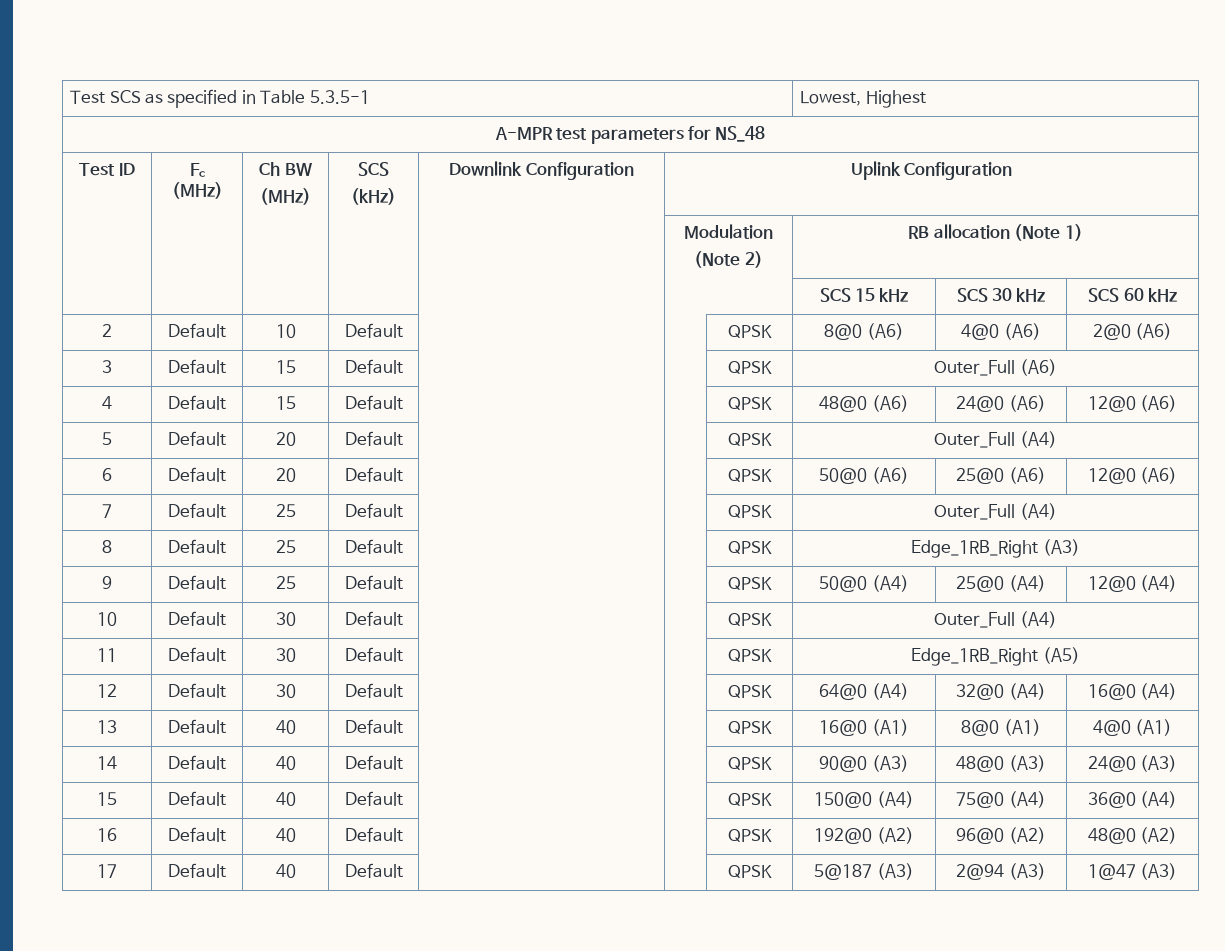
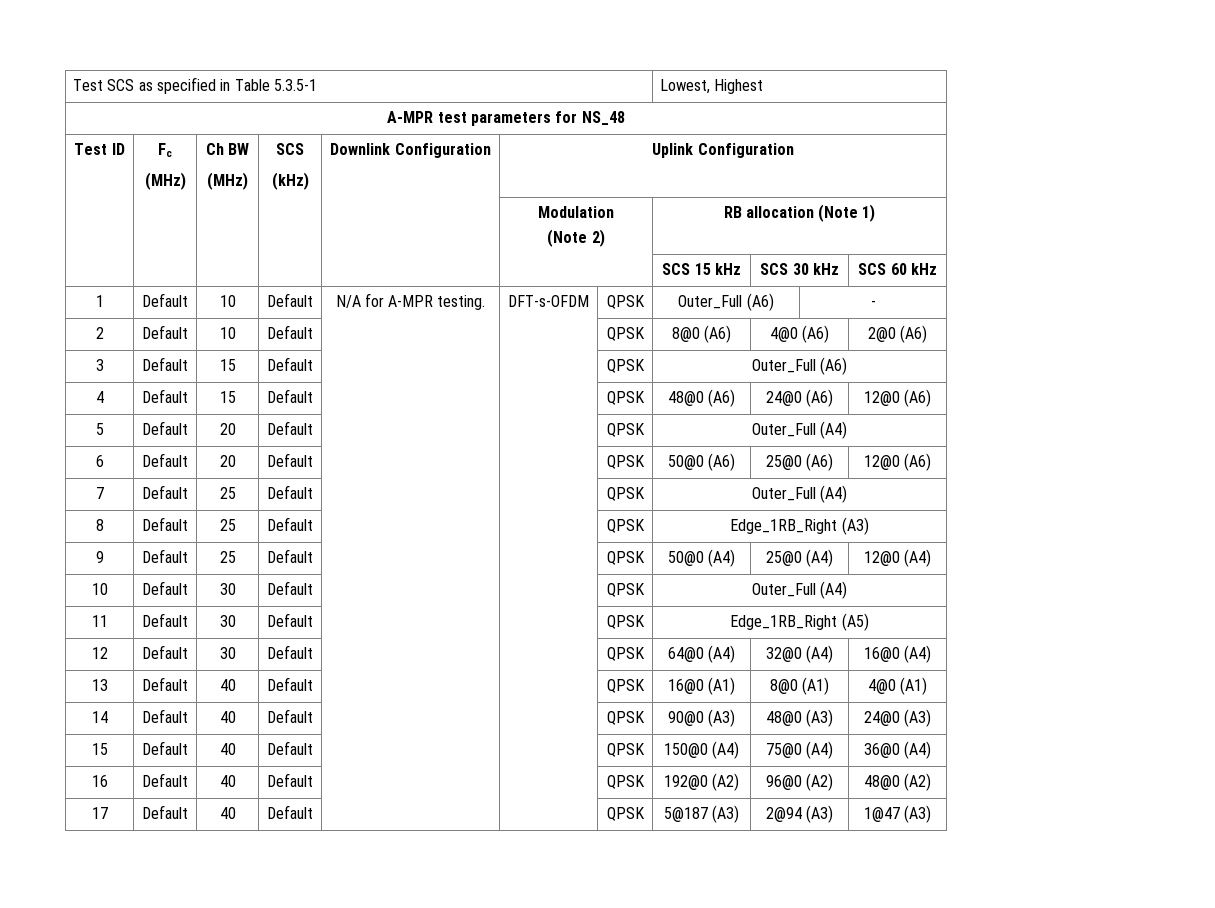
+ 1 | Default | 10 | Default | N/A for A-MPR testing. | DFT-s-OFDM | QPSK | Outer_Full (A6) | -

